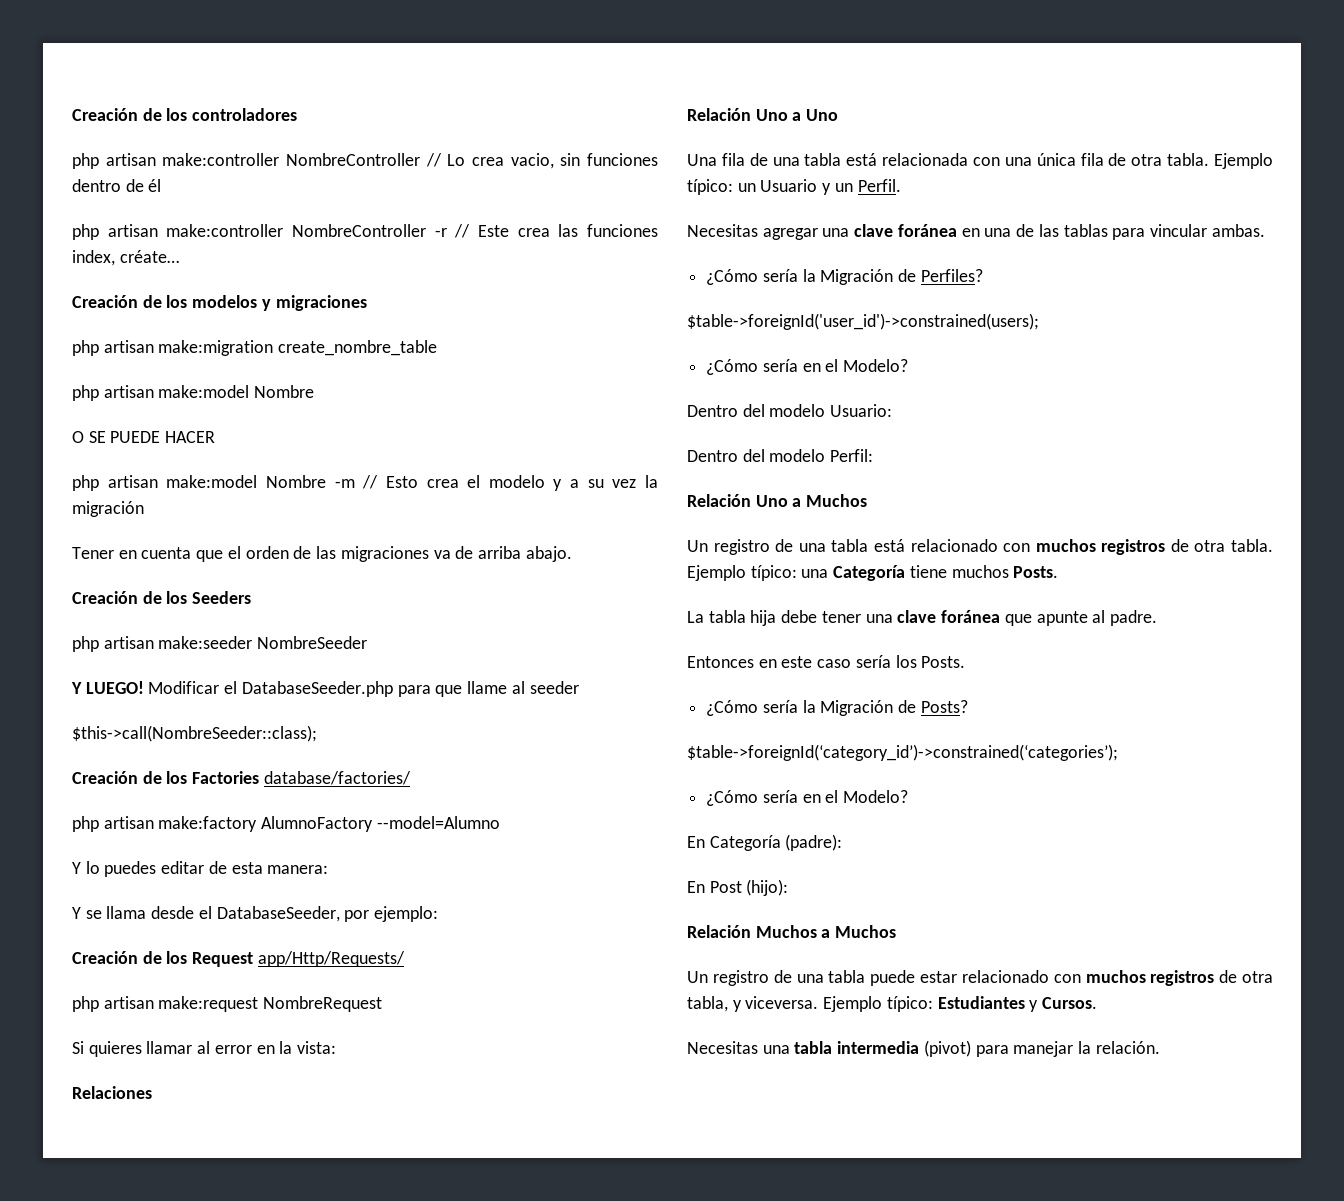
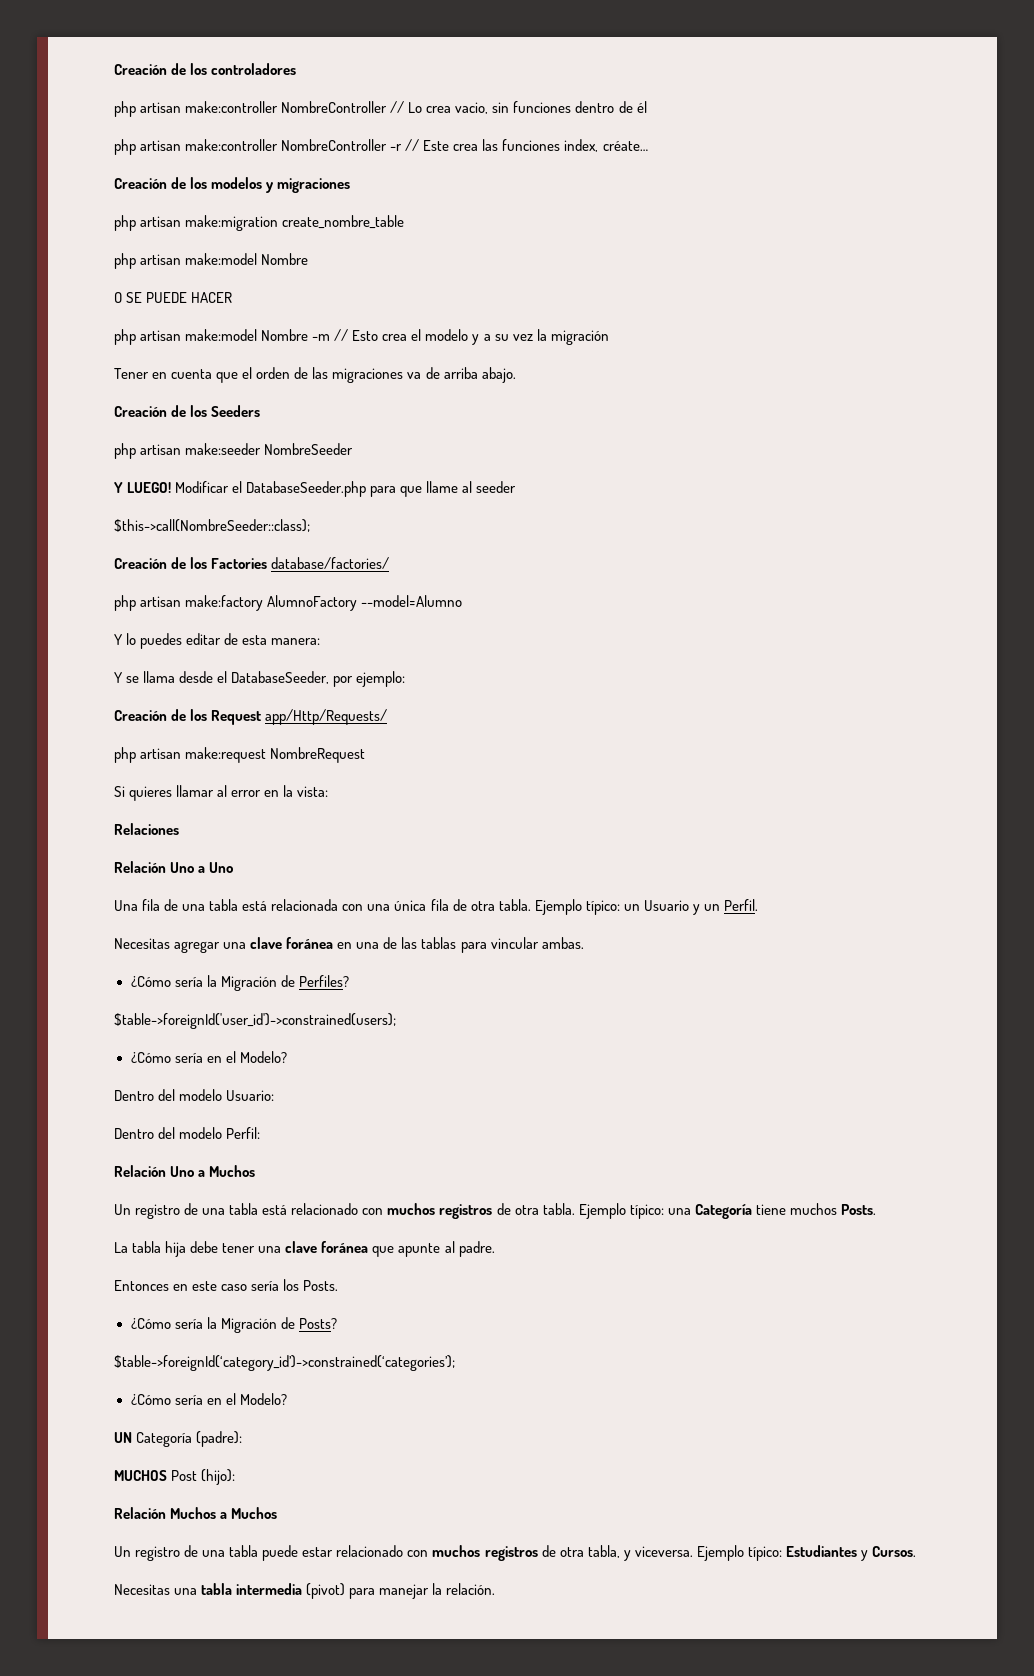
- En Categoría (padre):
+ UN Categoría (padre):
- En Post (hijo):
+ MUCHOS Post (hijo):

